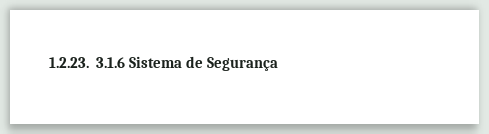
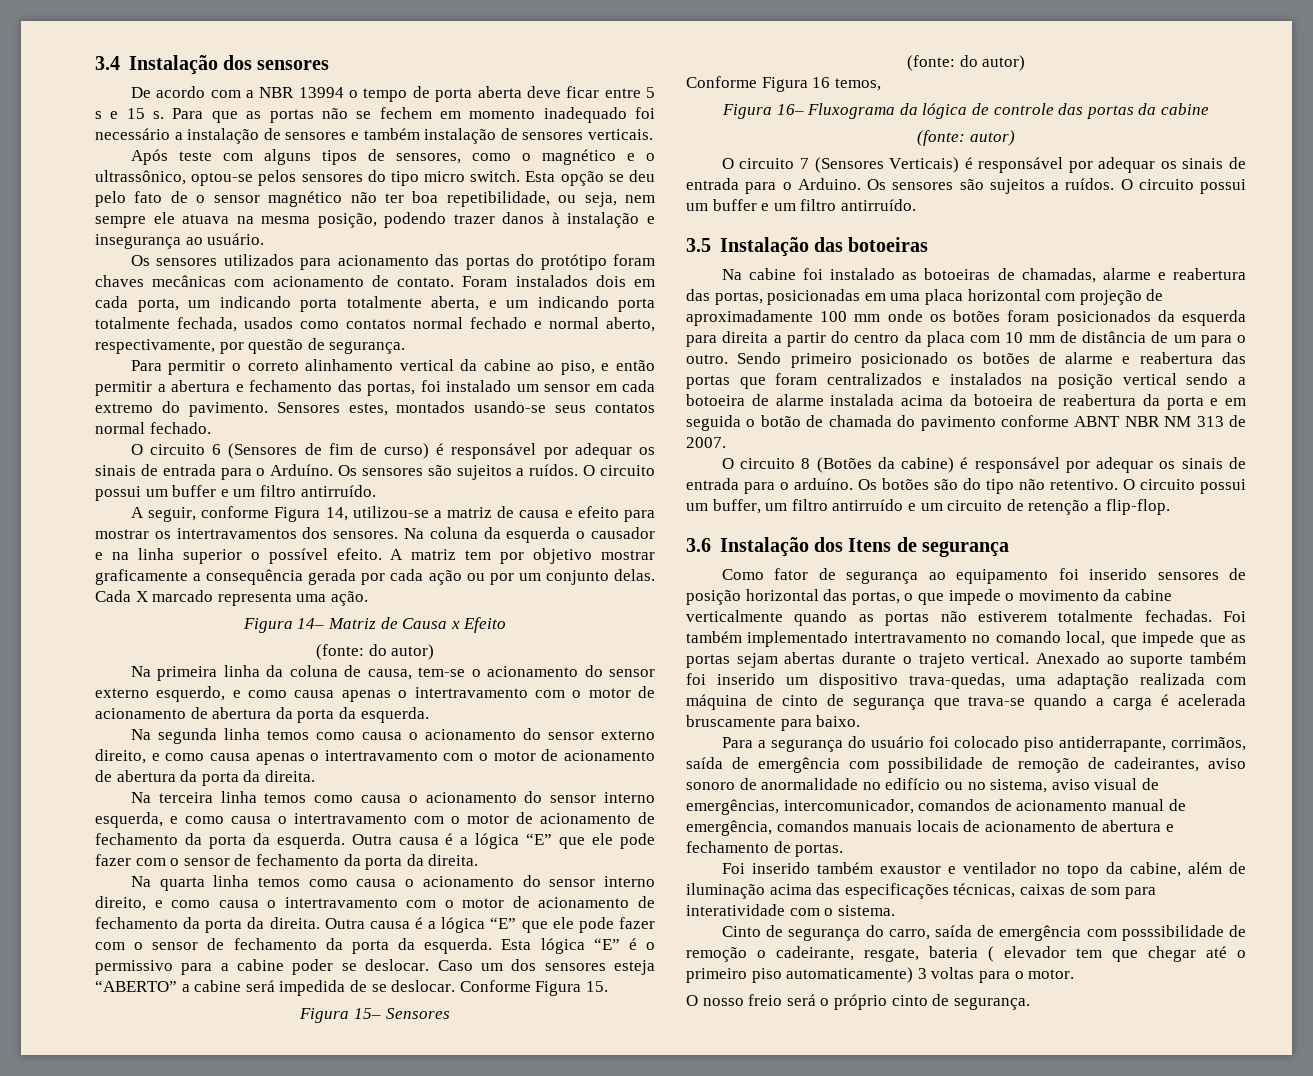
- 1.2.23. 3.1.6 Sistema de Segurança
+ 3.4 Instalação dos sensores
+ De acordo com a NBR 13994 o tempo de porta aberta deve ficar entre 5 s e 15 s. Para que as portas não se fechem em momento inadequado foi necessário a instalação de sensores e também instalação de sensores verticais.
+ Após teste com alguns tipos de sensores, como o magnético e o ultrassônico, optou-se pelos sensores do tipo micro switch. Esta opção se deu pelo fato de o sensor magnético não ter boa repetibilidade, ou seja, nem sempre ele atuava na mesma posição, podendo trazer danos à instalação e insegurança ao usuário.
+ Os sensores utilizados para acionamento das portas do protótipo foram chaves mecânicas com acionamento de contato. Foram instalados dois em cada porta, um indicando porta totalmente aberta, e um indicando porta totalmente fechada, usados como contatos normal fechado e normal aberto, respectivamente, por questão de segurança.
+ Para permitir o correto alinhamento vertical da cabine ao piso, e então permitir a abertura e fechamento das portas, foi instalado um sensor em cada extremo do pavimento. Sensores estes, montados usando-se seus contatos normal fechado.
+ O circuito 6 (Sensores de fim de curso) é responsável por adequar os sinais de entrada para o Arduíno. Os sensores são sujeitos a ruídos. O circuito possui um buffer e um filtro antirruído.
+ A seguir, conforme Figura 14, utilizou-se a matriz de causa e efeito para mostrar os intertravamentos dos sensores. Na coluna da esquerda o causador e na linha superior o possível efeito. A matriz tem por objetivo mostrar graficamente a consequência gerada por cada ação ou por um conjunto delas. Cada X marcado representa uma ação.
+ Figura 14– Matriz de Causa x Efeito
+ (fonte: do autor)
+ Na primeira linha da coluna de causa, tem-se o acionamento do sensor externo esquerdo, e como causa apenas o intertravamento com o motor de acionamento de abertura da porta da esquerda.
+ Na segunda linha temos como causa o acionamento do sensor externo direito, e como causa apenas o intertravamento com o motor de acionamento de abertura da porta da direita.
+ Na terceira linha temos como causa o acionamento do sensor interno esquerda, e como causa o intertravamento com o motor de acionamento de fechamento da porta da esquerda. Outra causa é a lógica “E” que ele pode fazer com o sensor de fechamento da porta da direita.
+ Na quarta linha temos como causa o acionamento do sensor interno direito, e como causa o intertravamento com o motor de acionamento de fechamento da porta da direita. Outra causa é a lógica “E” que ele pode fazer com o sensor de fechamento da porta da esquerda. Esta lógica “E” é o permissivo para a cabine poder se deslocar. Caso um dos sensores esteja “ABERTO” a cabine será impedida de se deslocar. Conforme Figura 15.
+ Figura 15– Sensores
+ (fonte: do autor)
+ Conforme Figura 16 temos,
+ Figura 16– Fluxograma da lógica de controle das portas da cabine
+ (fonte: autor)
+ O circuito 7 (Sensores Verticais) é responsável por adequar os sinais de entrada para o Arduino. Os sensores são sujeitos a ruídos. O circuito possui um buffer e um filtro antirruído.
+ 3.5 Instalação das botoeiras
+ Na cabine foi instalado as botoeiras de chamadas, alarme e reabertura das portas, posicionadas em uma placa horizontal com projeção de aproximadamente 100 mm onde os botões foram posicionados da esquerda para direita a partir do centro da placa com 10 mm de distância de um para o outro. Sendo primeiro posicionado os botões de alarme e reabertura das portas que foram centralizados e instalados na posição vertical sendo a botoeira de alarme instalada acima da botoeira de reabertura da porta e em seguida o botão de chamada do pavimento conforme ABNT NBR NM 313 de 2007.
+ O circuito 8 (Botões da cabine) é responsável por adequar os sinais de entrada para o arduíno. Os botões são do tipo não retentivo. O circuito possui um buffer, um filtro antirruído e um circuito de retenção a flip-flop.
+ 3.6 Instalação dos Itens de segurança
+ Como fator de segurança ao equipamento foi inserido sensores de posição horizontal das portas, o que impede o movimento da cabine verticalmente quando as portas não estiverem totalmente fechadas. Foi também implementado intertravamento no comando local, que impede que as portas sejam abertas durante o trajeto vertical. Anexado ao suporte também foi inserido um dispositivo trava-quedas, uma adaptação realizada com máquina de cinto de segurança que trava-se quando a carga é acelerada bruscamente para baixo.
+ Para a segurança do usuário foi colocado piso antiderrapante, corrimãos, saída de emergência com possibilidade de remoção de cadeirantes, aviso sonoro de anormalidade no edifício ou no sistema, aviso visual de emergências, intercomunicador, comandos de acionamento manual de emergência, comandos manuais locais de acionamento de abertura e fechamento de portas.
+ Foi inserido também exaustor e ventilador no topo da cabine, além de iluminação acima das especificações técnicas, caixas de som para interatividade com o sistema.
+ Cinto de segurança do carro, saída de emergência com posssibilidade de remoção o cadeirante, resgate, bateria ( elevador tem que chegar até o primeiro piso automaticamente) 3 voltas para o motor.
+ O nosso freio será o próprio cinto de segurança.

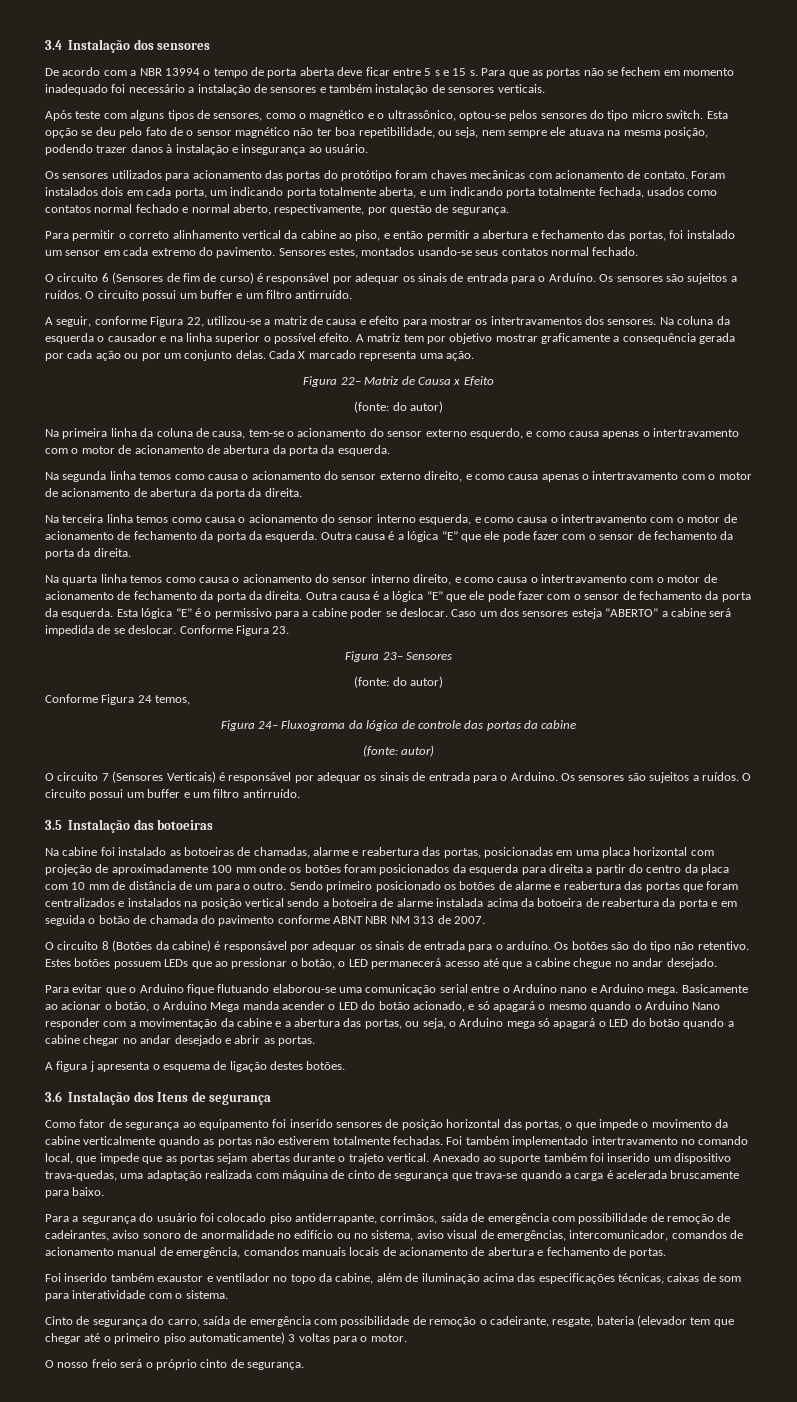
- A seguir, conforme Figura 14, utilizou-se a matriz de causa e efeito para mostrar os intertravamentos dos sensores.
+ A seguir, conforme Figura 22, utilizou-se a matriz de causa e efeito para mostrar os intertravamentos dos sensores.
- Figura 14– Matriz de Causa x Efeito
+ Figura 22– Matriz de Causa x Efeito
- Conforme Figura 15.
- Figura 15– Sensores
+ Conforme Figura 23.
+ Figura 23– Sensores
- Conforme Figura 16 temos,
+ Conforme Figura 24 temos,
- Figura 16– Fluxograma da lógica de controle das portas da cabine
+ Figura 24– Fluxograma da lógica de controle das portas da cabine
- O circuito possui um buffer, um filtro antirruído e um circuito de retenção a flip-flop.
+ Estes botões possuem LEDs que ao pressionar o botão, o LED permanecerá acesso até que a cabine chegue no andar desejado.
+ Para evitar que o Arduino fique flutuando elaborou-se uma comunicação serial entre o Arduino nano e Arduino mega. Basicamente ao acionar o botão, o Arduino Mega manda acender o LED do botão acionado, e só apagará o mesmo quando o Arduino Nano responder com a movimentação da cabine e a abertura das portas, ou seja, o Arduino mega só apagará o LED do botão quando a cabine chegar no andar desejado e abrir as portas.
+ A figura j apresenta o esquema de ligação destes botões.
- Cinto de segurança do carro, saída de emergência com posssibilidade de remoção o cadeirante, resgate, bateria ( elevador tem que chegar até o primeiro piso automaticamente) 3 voltas para o motor.
+ Cinto de segurança do carro, saída de emergência com possibilidade de remoção o cadeirante, resgate, bateria (elevador tem que chegar até o primeiro piso automaticamente) 3 voltas para o motor.

